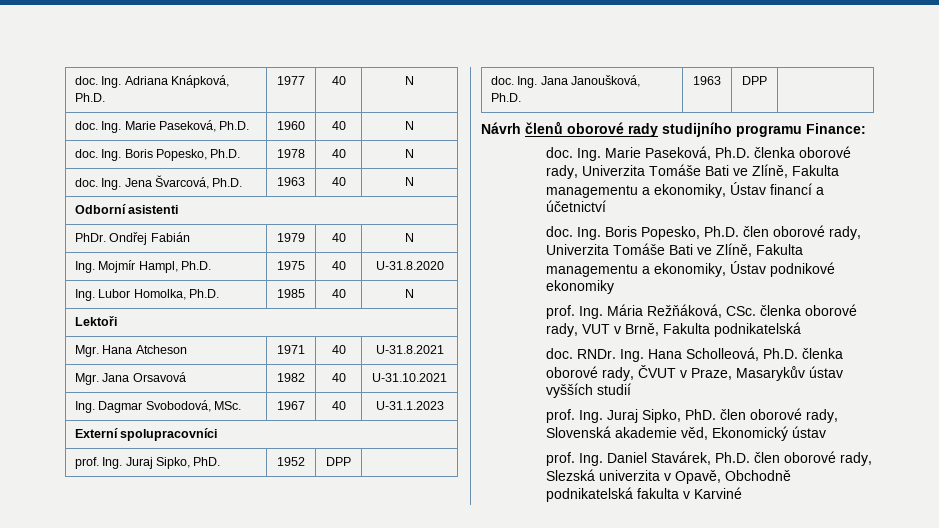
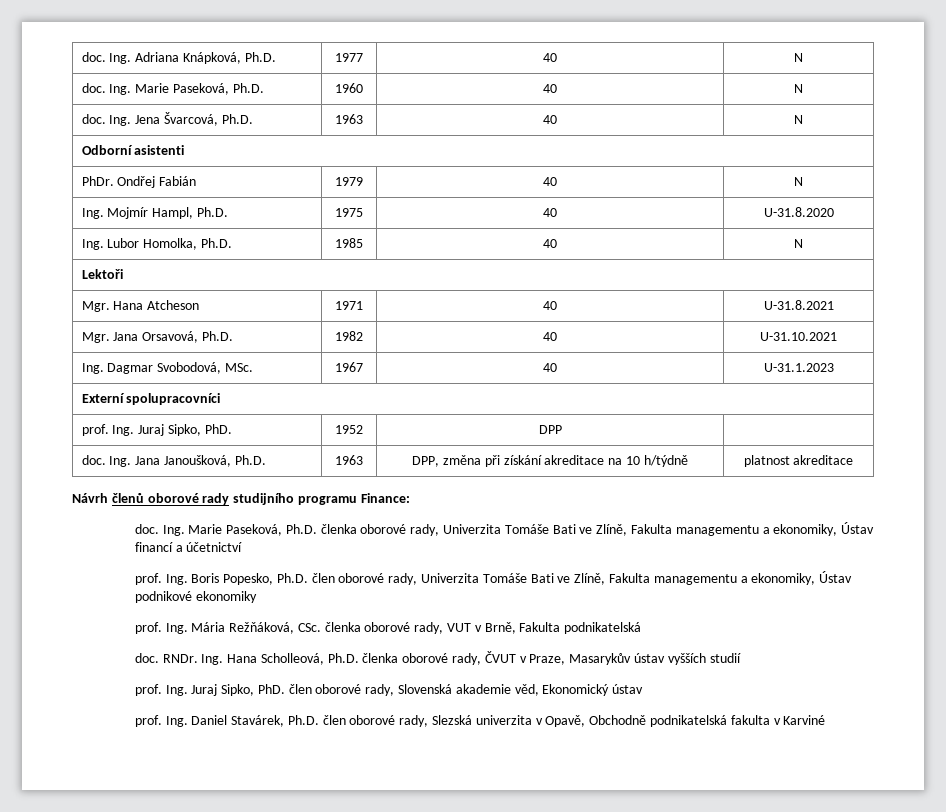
- doc. Ing. Boris Popesko, Ph.D. | 1978 | 40 | N
- Mgr. Jana Orsavová | 1982 | 40 | U-31.10.2021
+ Mgr. Jana Orsavová, Ph.D. | 1982 | 40 | U-31.10.2021
- doc. Ing. Jana Janoušková, Ph.D. | 1963 | DPP |
+ doc. Ing. Jana Janoušková, Ph.D. | 1963 | DPP, změna při získání akreditace na 10 h/týdně | platnost akreditace
- doc. Ing. Boris Popesko, Ph.D. člen oborové rady, Univerzita Tomáše Bati ve Zlíně, Fakulta managementu a ekonomiky, Ústav podnikové ekonomiky
+ prof. Ing. Boris Popesko, Ph.D. člen oborové rady, Univerzita Tomáše Bati ve Zlíně, Fakulta managementu a ekonomiky, Ústav podnikové ekonomiky

